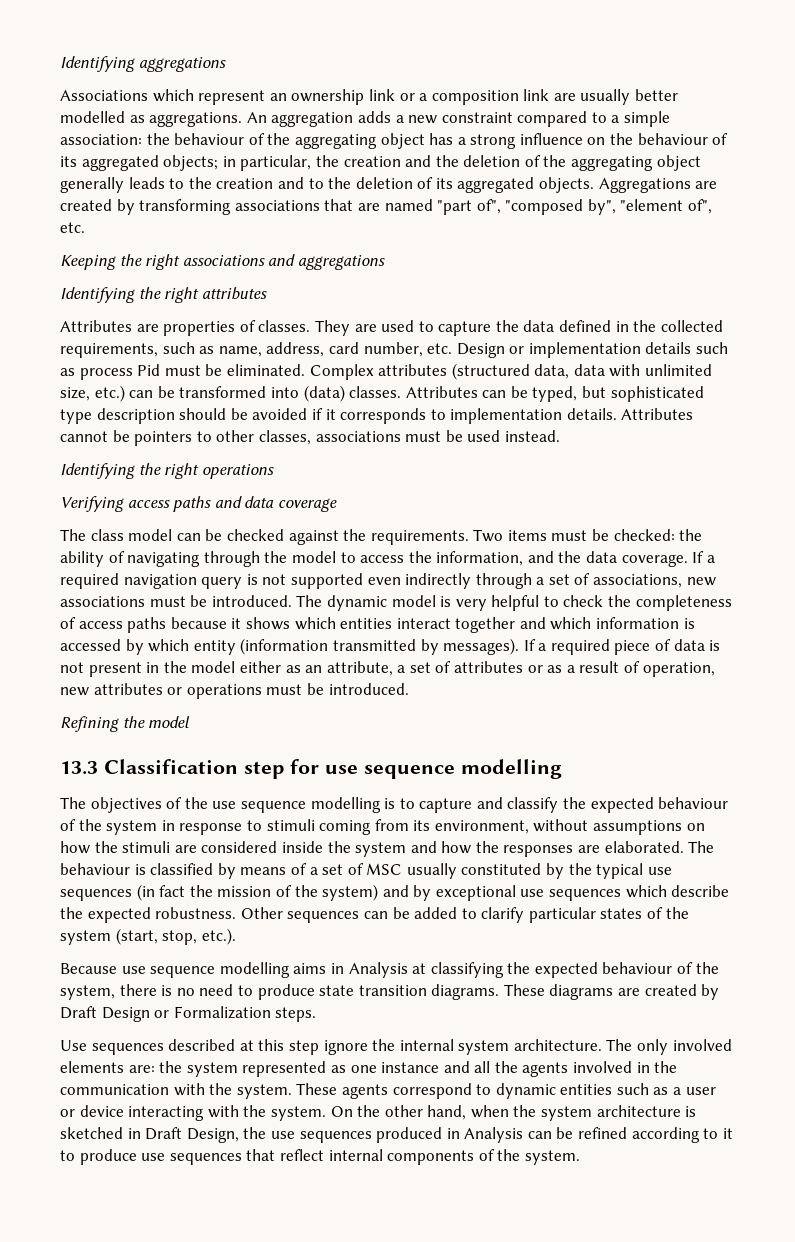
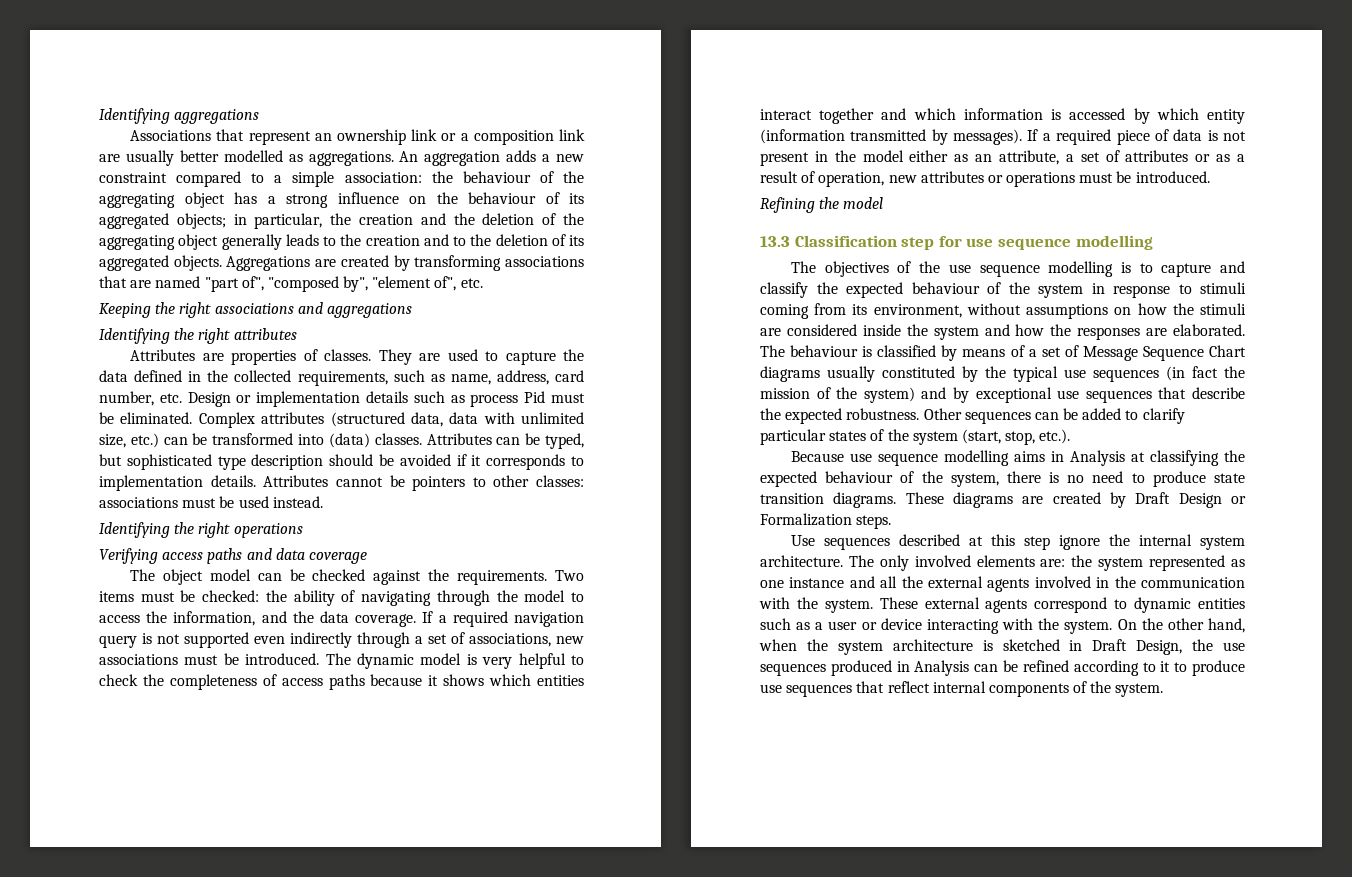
- Associations which represent an ownership link or a composition link are usually better modelled as aggregations.
+ Associations that represent an ownership link or a composition link are usually better modelled as aggregations.
- Attributes cannot be pointers to other classes, associations must be used instead.
+ Attributes cannot be pointers to other classes: associations must be used instead.
- The class model can be checked against the requirements.
+ The object model can be checked against the requirements.
- The behaviour is classified by means of a set of MSC usually constituted by the typical use sequences (in fact the mission of the system) and by exceptional use sequences which describe the expected robustness.
+ The behaviour is classified by means of a set of Message Sequence Chart diagrams usually constituted by the typical use sequences (in fact the mission of the system) and by exceptional use sequences that describe the expected robustness.
- The only involved elements are: the system represented as one instance and all the agents involved in the communication with the system.
+ The only involved elements are: the system represented as one instance and all the external agents involved in the communication with the system.
- These agents correspond to dynamic entities such as a user or device interacting with the system.
+ These external agents correspond to dynamic entities such as a user or device interacting with the system.

